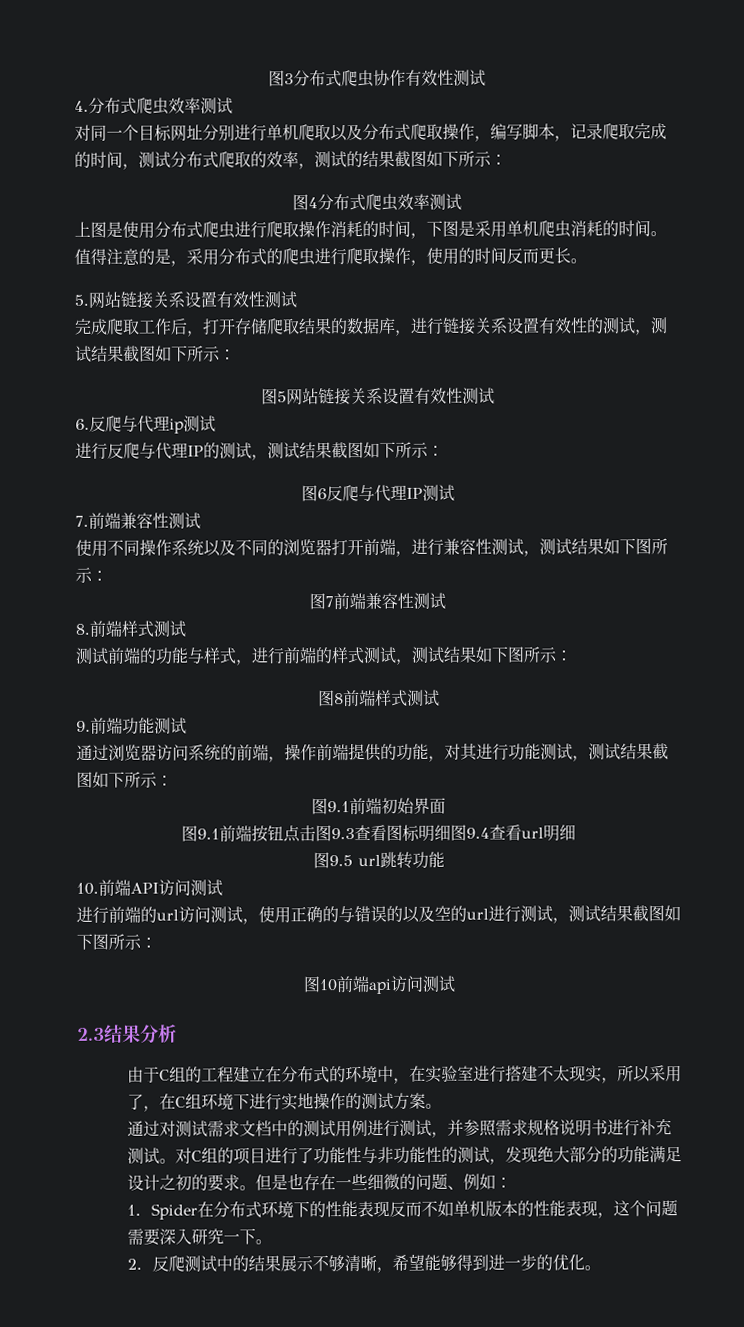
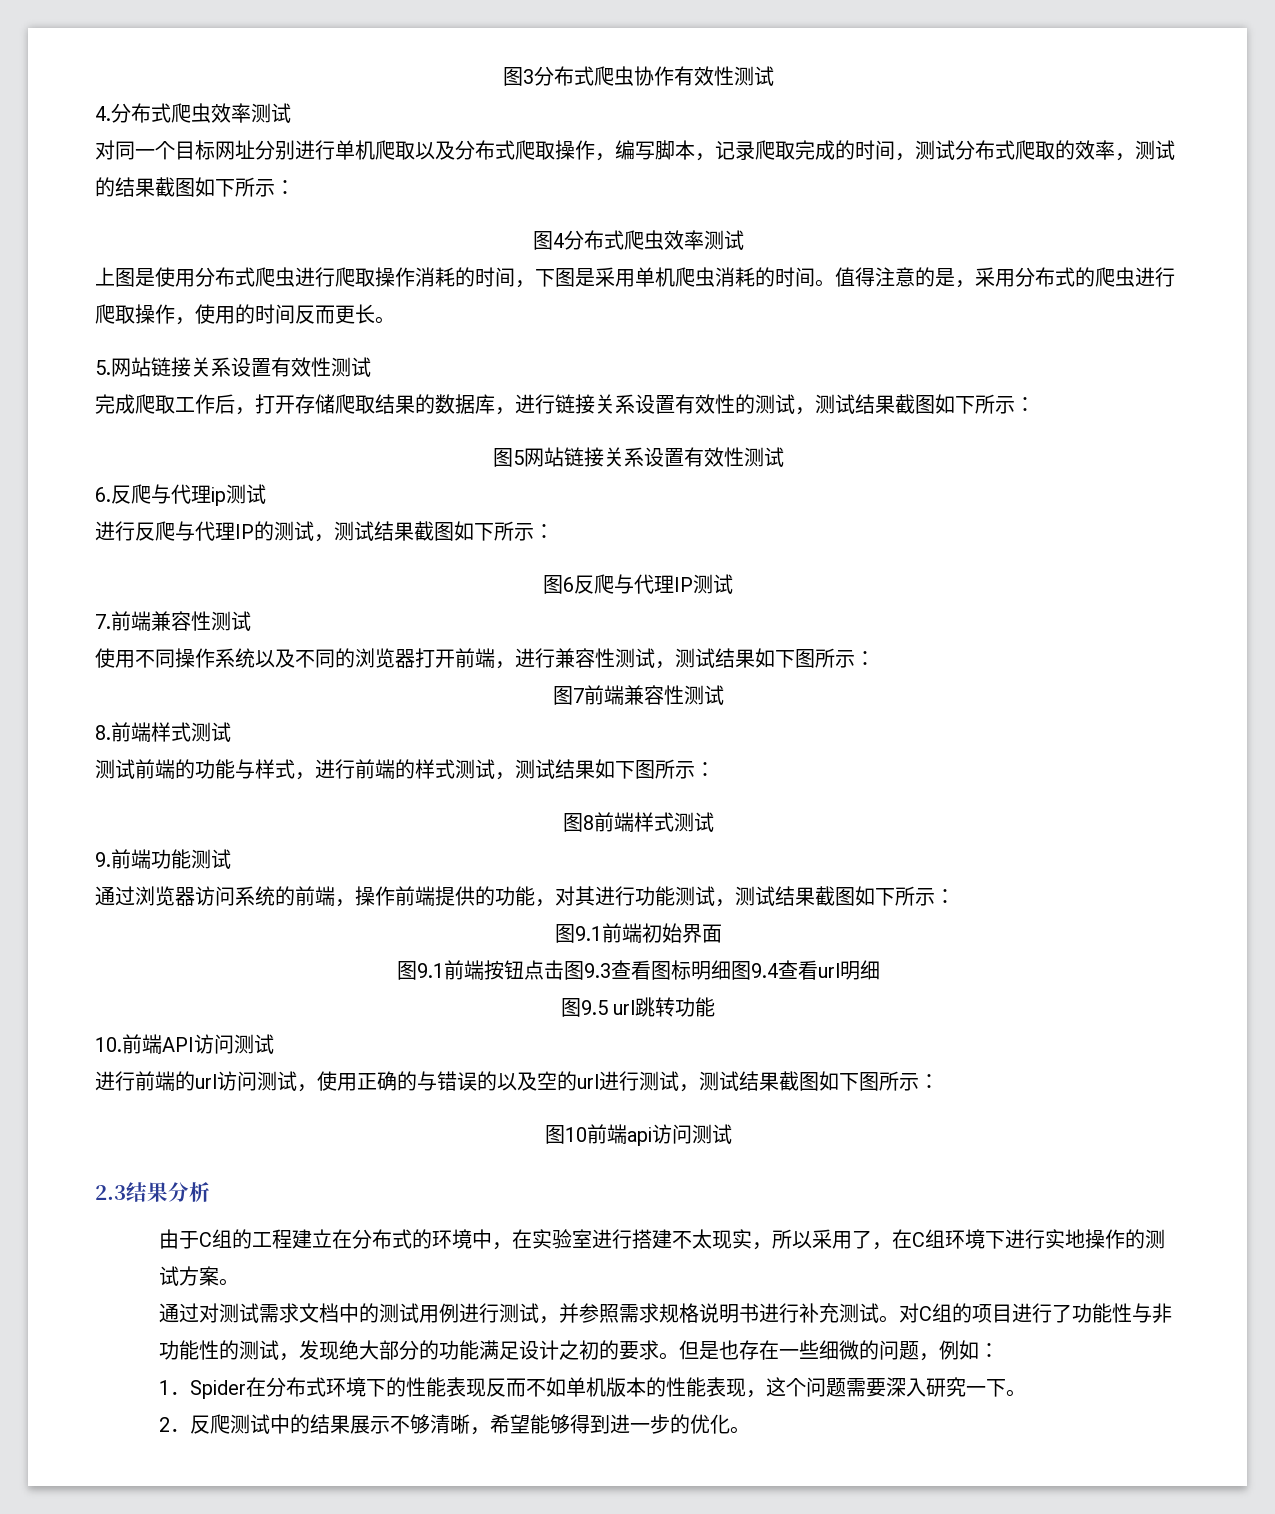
- 但是也存在一些细微的问题、例如：
+ 但是也存在一些细微的问题，例如：

